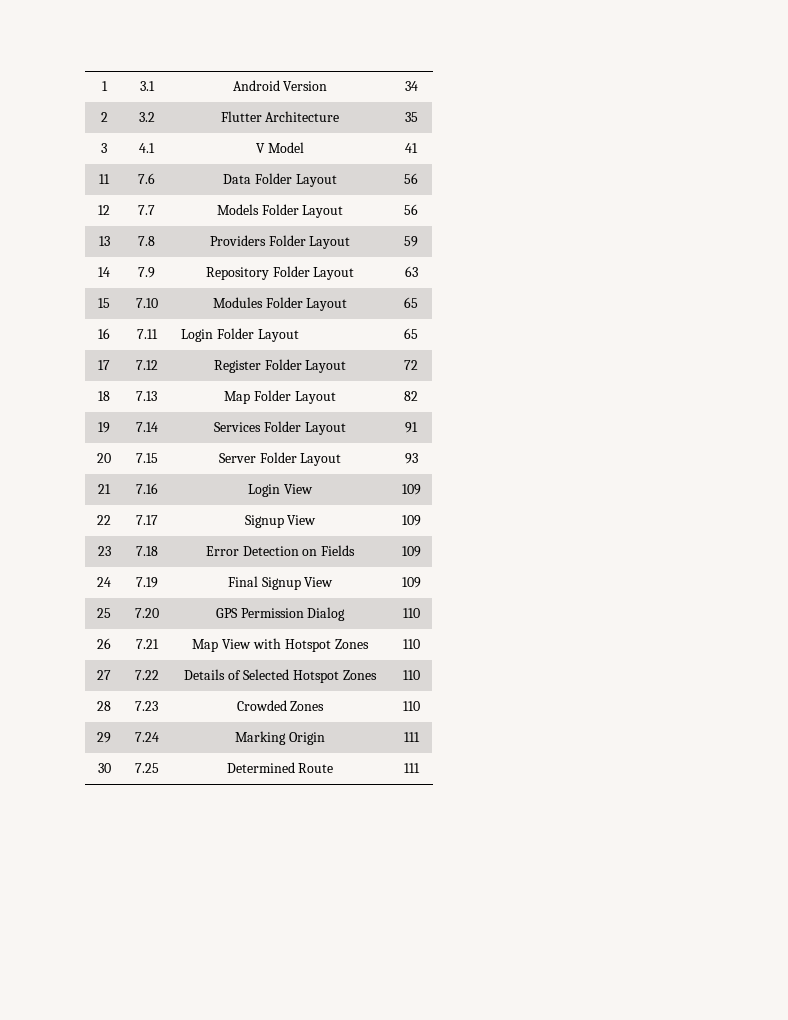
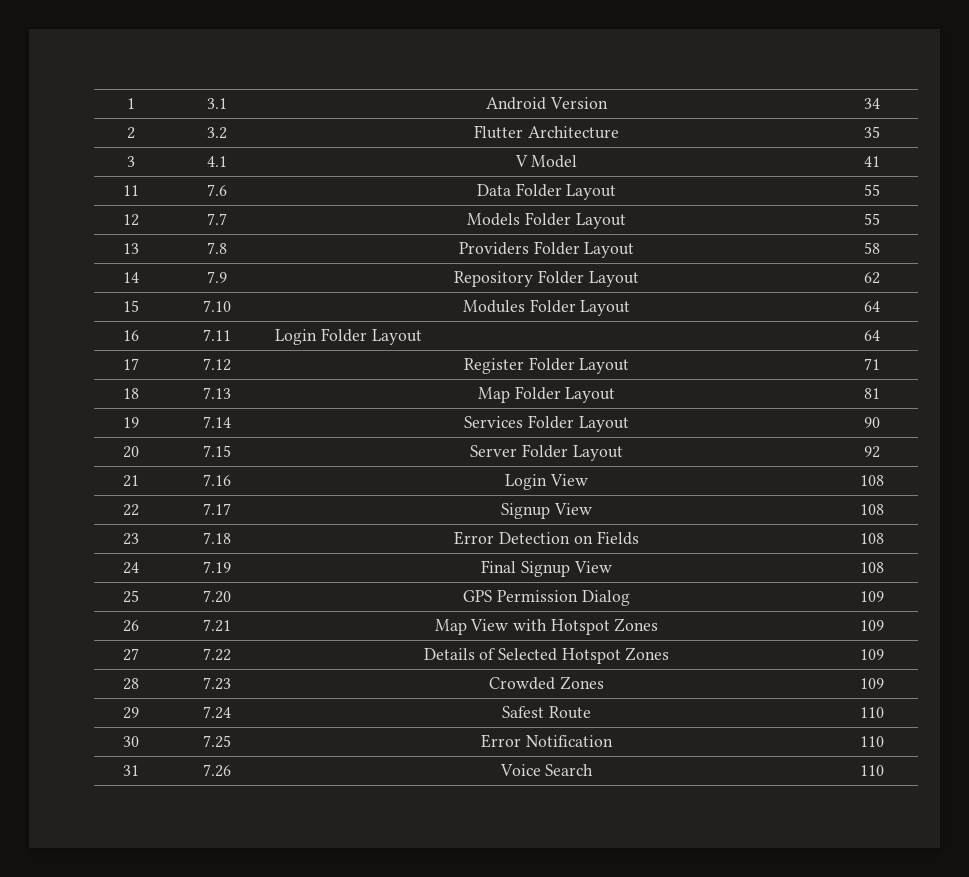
- 11 | 7.6 | Data Folder Layout | 56
+ 11 | 7.6 | Data Folder Layout | 55
- 12 | 7.7 | Models Folder Layout | 56
+ 12 | 7.7 | Models Folder Layout | 55
- 13 | 7.8 | Providers Folder Layout | 59
+ 13 | 7.8 | Providers Folder Layout | 58
- 14 | 7.9 | Repository Folder Layout | 63
+ 14 | 7.9 | Repository Folder Layout | 62
- 15 | 7.10 | Modules Folder Layout | 65
+ 15 | 7.10 | Modules Folder Layout | 64
- 16 | 7.11 | Login Folder Layout | 65
+ 16 | 7.11 | Login Folder Layout | 64
- 17 | 7.12 | Register Folder Layout | 72
+ 17 | 7.12 | Register Folder Layout | 71
- 18 | 7.13 | Map Folder Layout | 82
+ 18 | 7.13 | Map Folder Layout | 81
- 19 | 7.14 | Services Folder Layout | 91
+ 19 | 7.14 | Services Folder Layout | 90
- 20 | 7.15 | Server Folder Layout | 93
+ 20 | 7.15 | Server Folder Layout | 92
- 21 | 7.16 | Login View | 109
+ 21 | 7.16 | Login View | 108
- 22 | 7.17 | Signup View | 109
+ 22 | 7.17 | Signup View | 108
- 23 | 7.18 | Error Detection on Fields | 109
+ 23 | 7.18 | Error Detection on Fields | 108
- 24 | 7.19 | Final Signup View | 109
+ 24 | 7.19 | Final Signup View | 108
- 25 | 7.20 | GPS Permission Dialog | 110
+ 25 | 7.20 | GPS Permission Dialog | 109
- 26 | 7.21 | Map View with Hotspot Zones | 110
+ 26 | 7.21 | Map View with Hotspot Zones | 109
- 27 | 7.22 | Details of Selected Hotspot Zones | 110
+ 27 | 7.22 | Details of Selected Hotspot Zones | 109
- 28 | 7.23 | Crowded Zones | 110
+ 28 | 7.23 | Crowded Zones | 109
- 29 | 7.24 | Marking Origin | 111
+ 29 | 7.24 | Safest Route | 110
- 30 | 7.25 | Determined Route | 111
+ 30 | 7.25 | Error Notification | 110
+ 31 | 7.26 | Voice Search | 110

